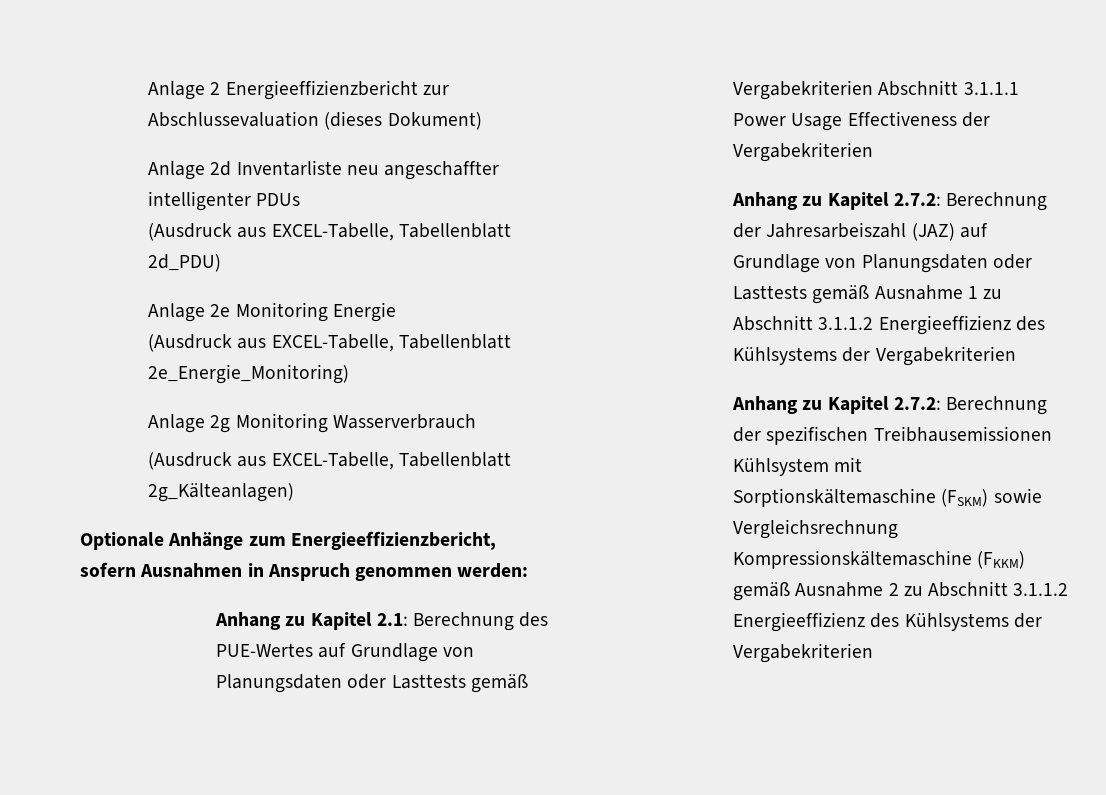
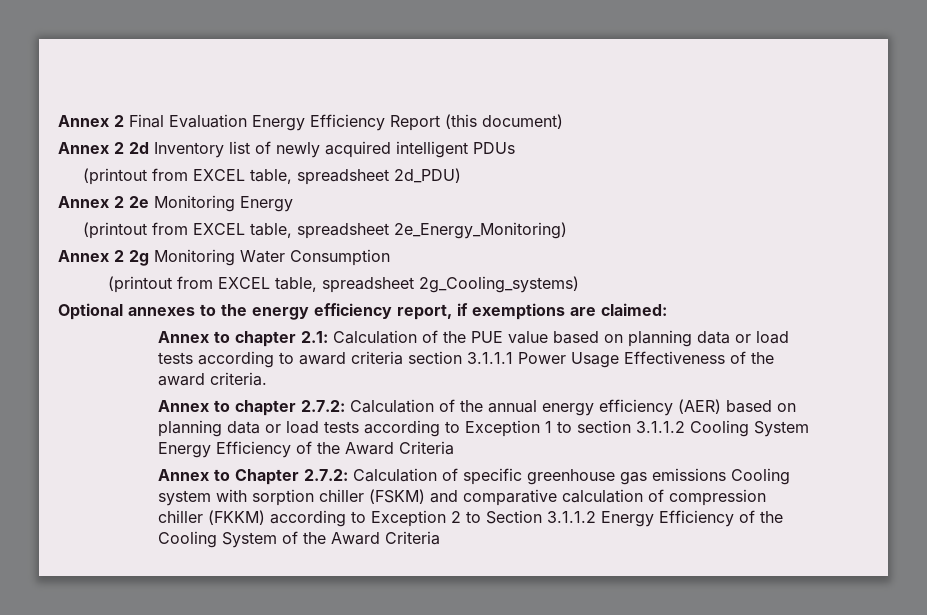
- Anlage 2 Energieeffizienzbericht zur Abschlussevaluation (dieses Dokument)
- Anlage 2d Inventarliste neu angeschaffter intelligenter PDUs
- (Ausdruck aus EXCEL-Tabelle, Tabellenblatt 2d_PDU)
- Anlage 2e Monitoring Energie
- (Ausdruck aus EXCEL-Tabelle, Tabellenblatt 2e_Energie_Monitoring)
- Anlage 2g Monitoring Wasserverbrauch
- (Ausdruck aus EXCEL-Tabelle, Tabellenblatt 2g_Kälteanlagen)
- Optionale Anhänge zum Energieeffizienzbericht, sofern Ausnahmen in Anspruch genommen werden:
- Anhang zu Kapitel 2.1: Berechnung des PUE-Wertes auf Grundlage von Planungsdaten oder Lasttests gemäß Vergabekriterien Abschnitt 3.1.1.1 Power Usage Effectiveness der Vergabekriterien
- Anhang zu Kapitel 2.7.2: Berechnung der Jahresarbeiszahl (JAZ) auf Grundlage von Planungsdaten oder Lasttests gemäß Ausnahme 1 zu Abschnitt 3.1.1.2 Energieeffizienz des Kühlsystems der Vergabekriterien
- Anhang zu Kapitel 2.7.2: Berechnung der spezifischen Treibhausemissionen Kühlsystem mit Sorptionskältemaschine (FSKM) sowie Vergleichsrechnung Kompressionskältemaschine (FKKM) gemäß Ausnahme 2 zu Abschnitt 3.1.1.2 Energieeffizienz des Kühlsystems der Vergabekriterien
+ Annex 2 Final Evaluation Energy Efficiency Report (this document)
+ Annex 2 2d Inventory list of newly acquired intelligent PDUs
+ (printout from EXCEL table, spreadsheet 2d_PDU)
+ Annex 2 2e Monitoring Energy
+ (printout from EXCEL table, spreadsheet 2e_Energy_Monitoring)
+ Annex 2 2g Monitoring Water Consumption
+ (printout from EXCEL table, spreadsheet 2g_Cooling_systems)
+ Optional annexes to the energy efficiency report, if exemptions are claimed:
+ Annex to chapter 2.1: Calculation of the PUE value based on planning data or load tests according to award criteria section 3.1.1.1 Power Usage Effectiveness of the award criteria.
+ Annex to chapter 2.7.2: Calculation of the annual energy efficiency (AER) based on planning data or load tests according to Exception 1 to section 3.1.1.2 Cooling System Energy Efficiency of the Award Criteria
+ Annex to Chapter 2.7.2: Calculation of specific greenhouse gas emissions Cooling system with sorption chiller (FSKM) and comparative calculation of compression chiller (FKKM) according to Exception 2 to Section 3.1.1.2 Energy Efficiency of the Cooling System of the Award Criteria

